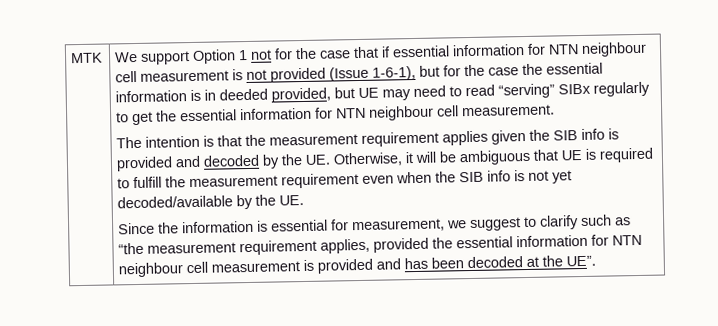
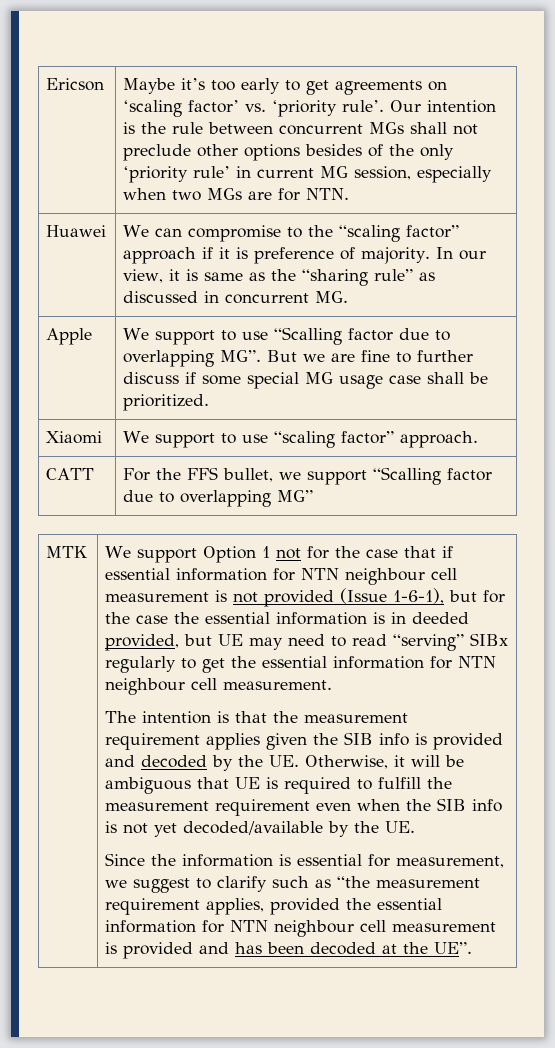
+ Ericson | Maybe it’s too early to get agreements on ‘scaling factor’ vs. ‘priority rule’. Our intention is the rule between concurrent MGs shall not preclude other options besides of the only ‘priority rule’ in current MG session, especially when two MGs are for NTN.
+ Huawei | We can compromise to the “scaling factor” approach if it is preference of majority. In our view, it is same as the “sharing rule” as discussed in concurrent MG.
+ Apple | We support to use “Scalling factor due to overlapping MG”. But we are fine to further discuss if some special MG usage case shall be prioritized.
+ Xiaomi | We support to use “scaling factor” approach.
+ CATT | For the FFS bullet, we support “Scalling factor due to overlapping MG”

